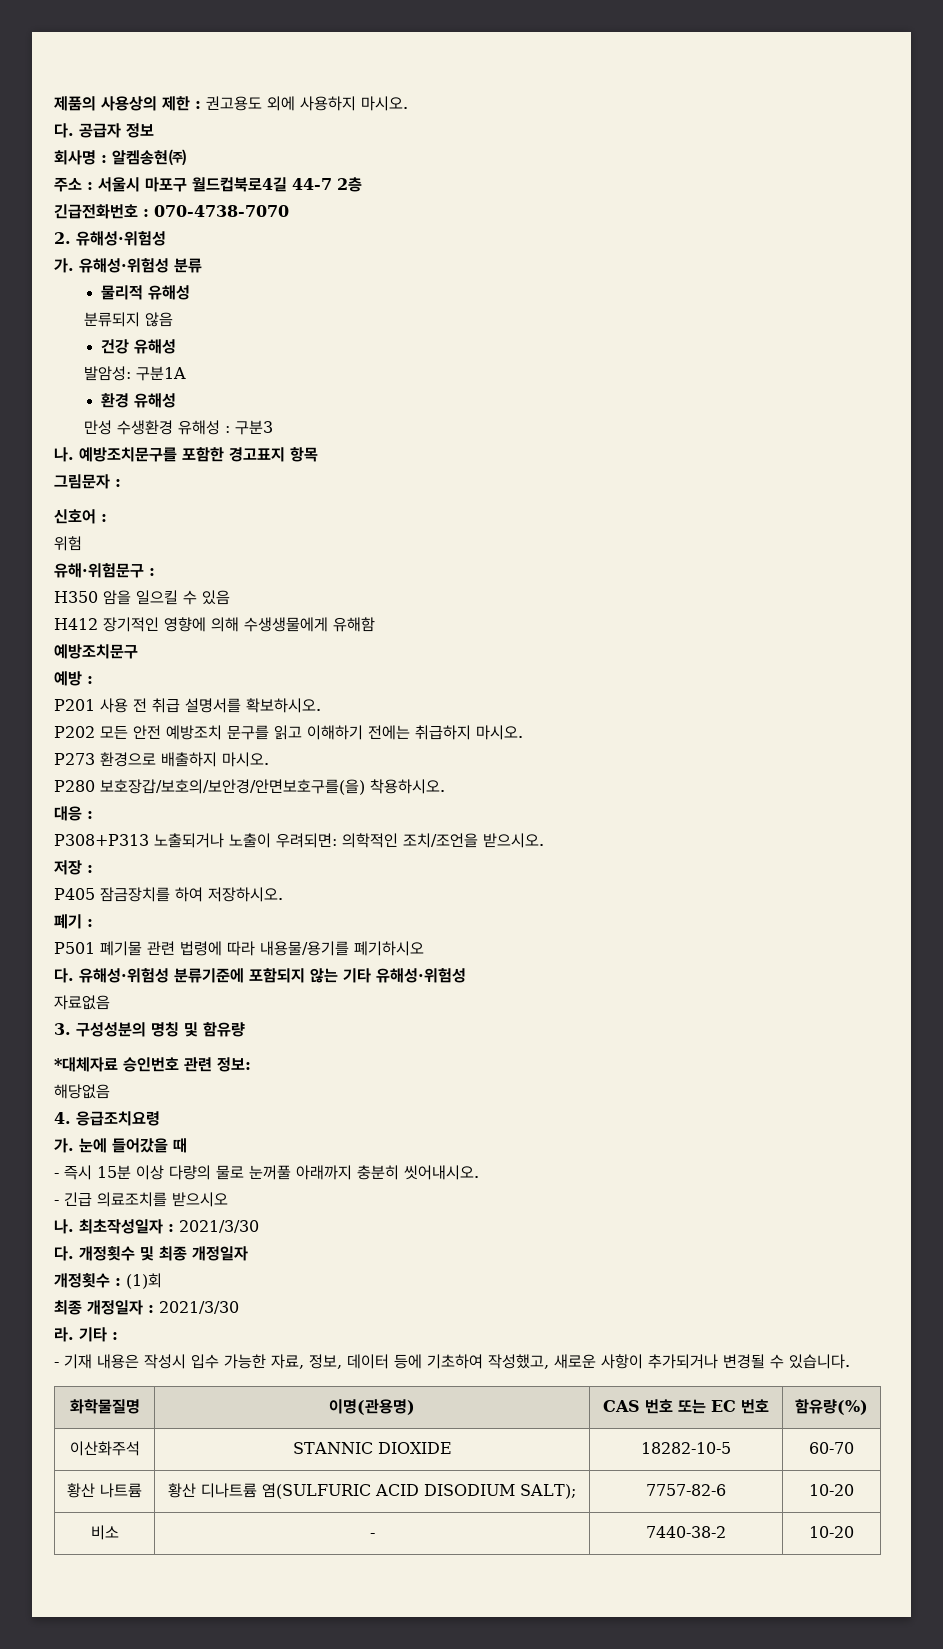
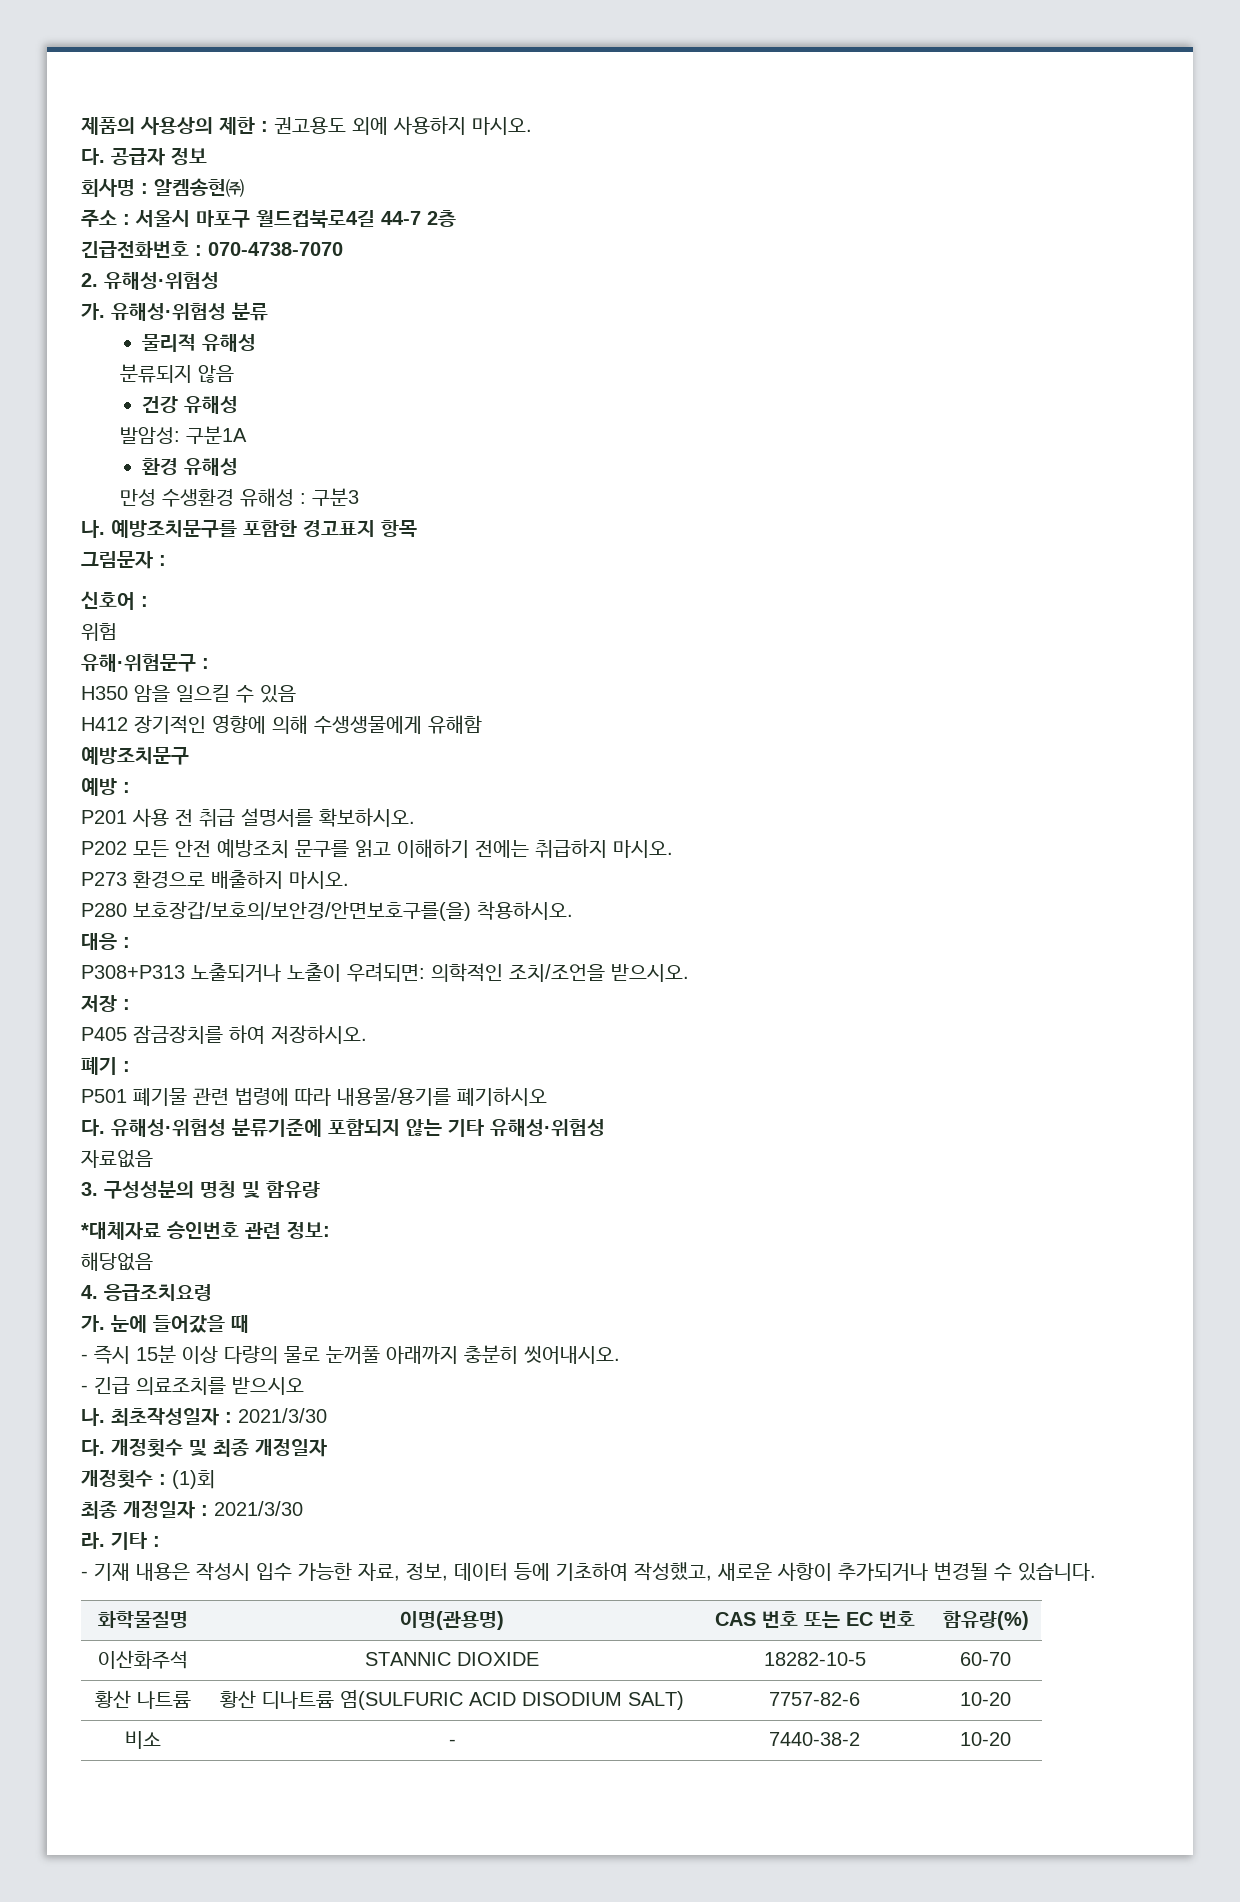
- 황산 나트륨 | 황산 디나트륨 염(SULFURIC ACID DISODIUM SALT); | 7757-82-6 | 10-20
+ 황산 나트륨 | 황산 디나트륨 염(SULFURIC ACID DISODIUM SALT) | 7757-82-6 | 10-20

